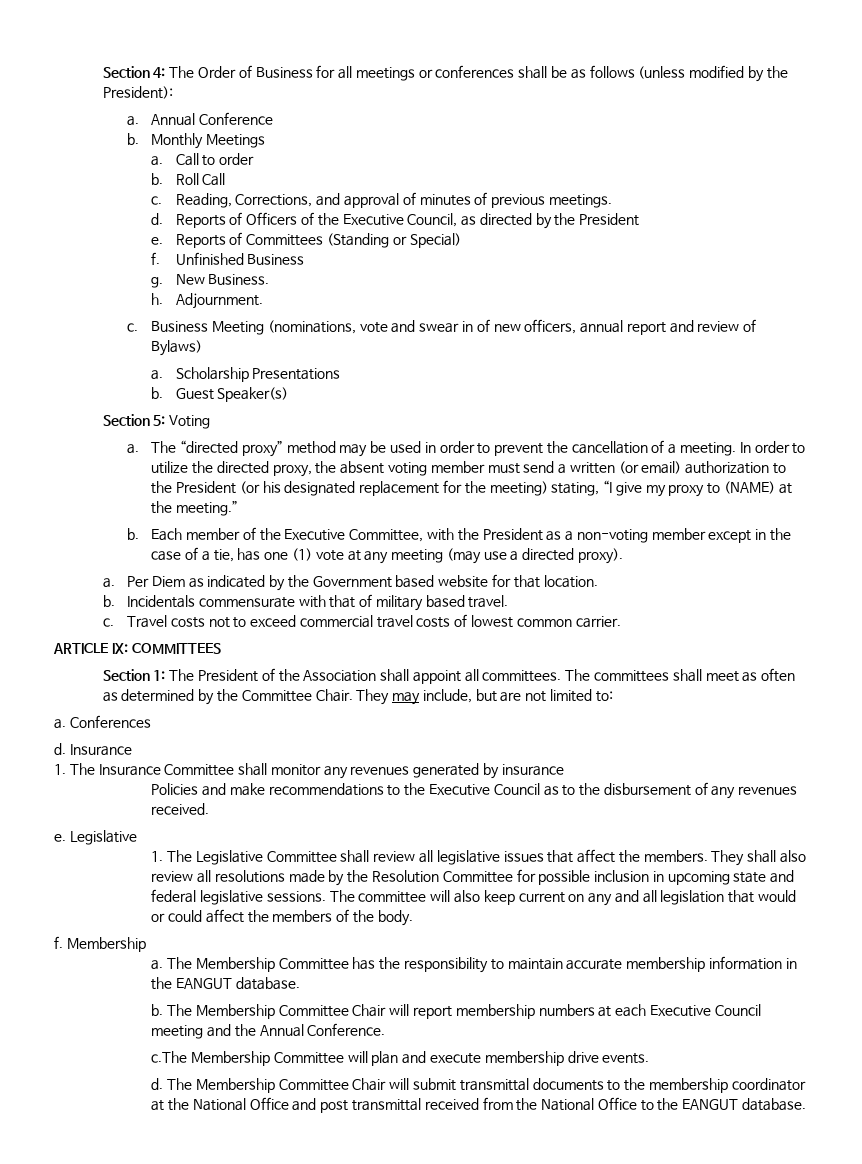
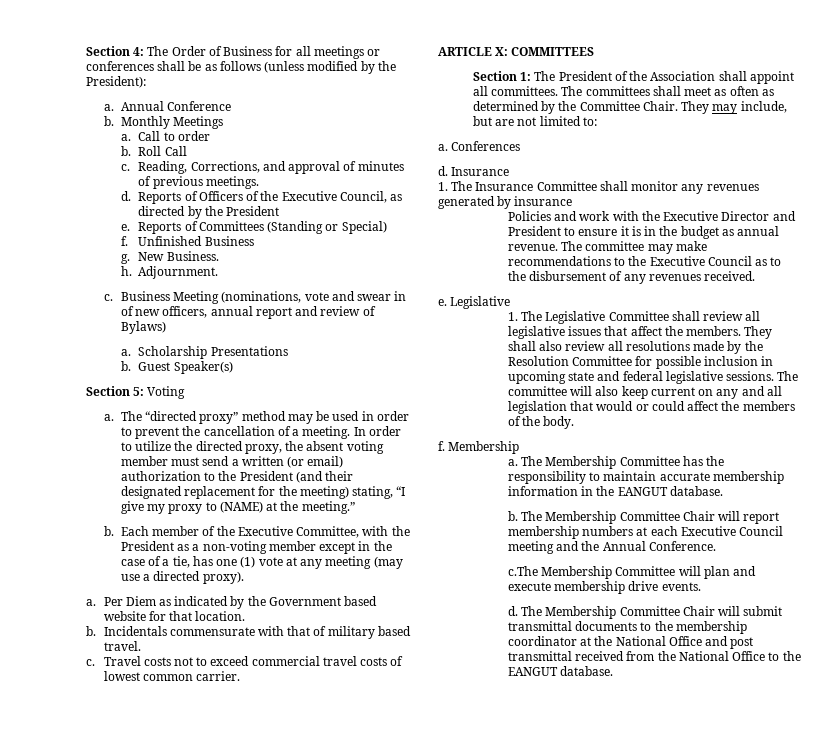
- In order to utilize the directed proxy, the absent voting member must send a written (or email) authorization to the President (or his designated replacement for the meeting) stating, “I give my proxy to (NAME) at the meeting.”
+ In order to utilize the directed proxy, the absent voting member must send a written (or email) authorization to the President (and their designated replacement for the meeting) stating, “I give my proxy to (NAME) at the meeting.”
- ARTICLE IX: COMMITTEES
+ ARTICLE X: COMMITTEES
- Policies and make recommendations to the Executive Council as to the disbursement of any revenues received.
+ Policies and work with the Executive Director and President to ensure it is in the budget as annual revenue. The committee may make recommendations to the Executive Council as to the disbursement of any revenues received.

